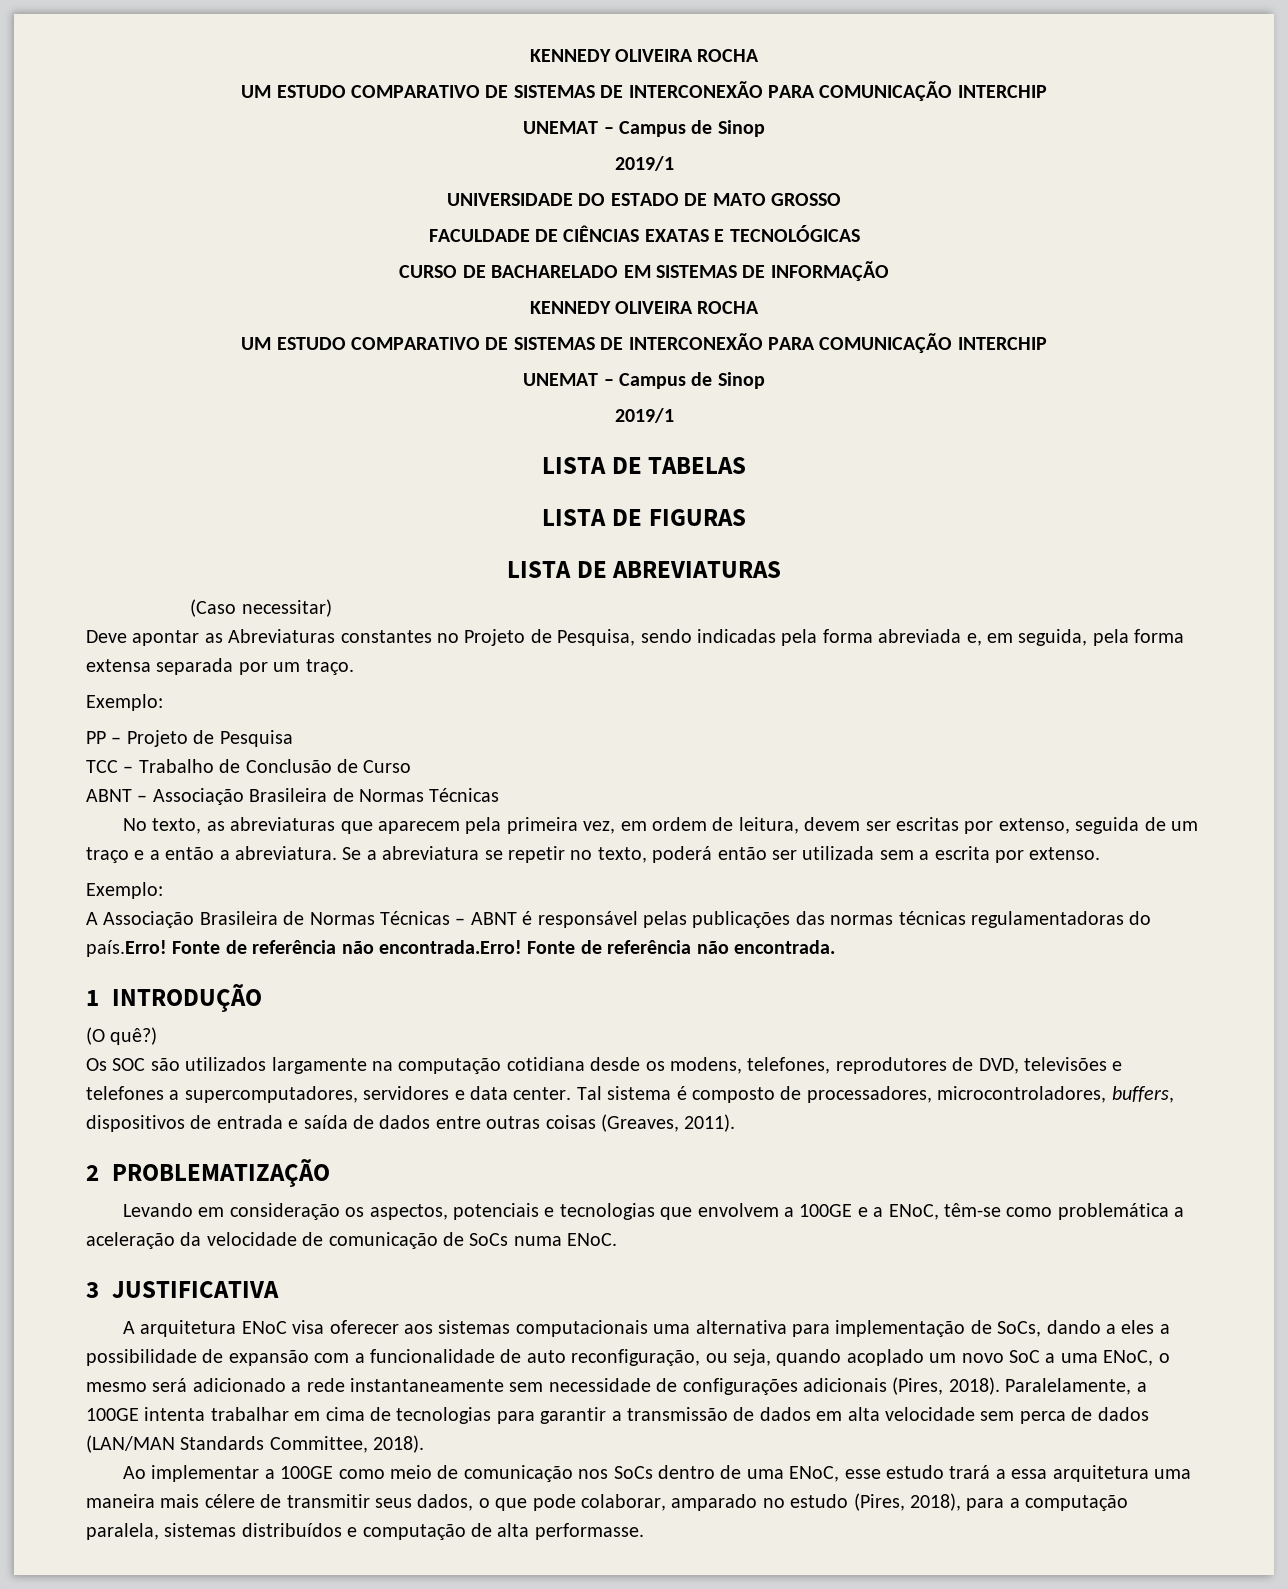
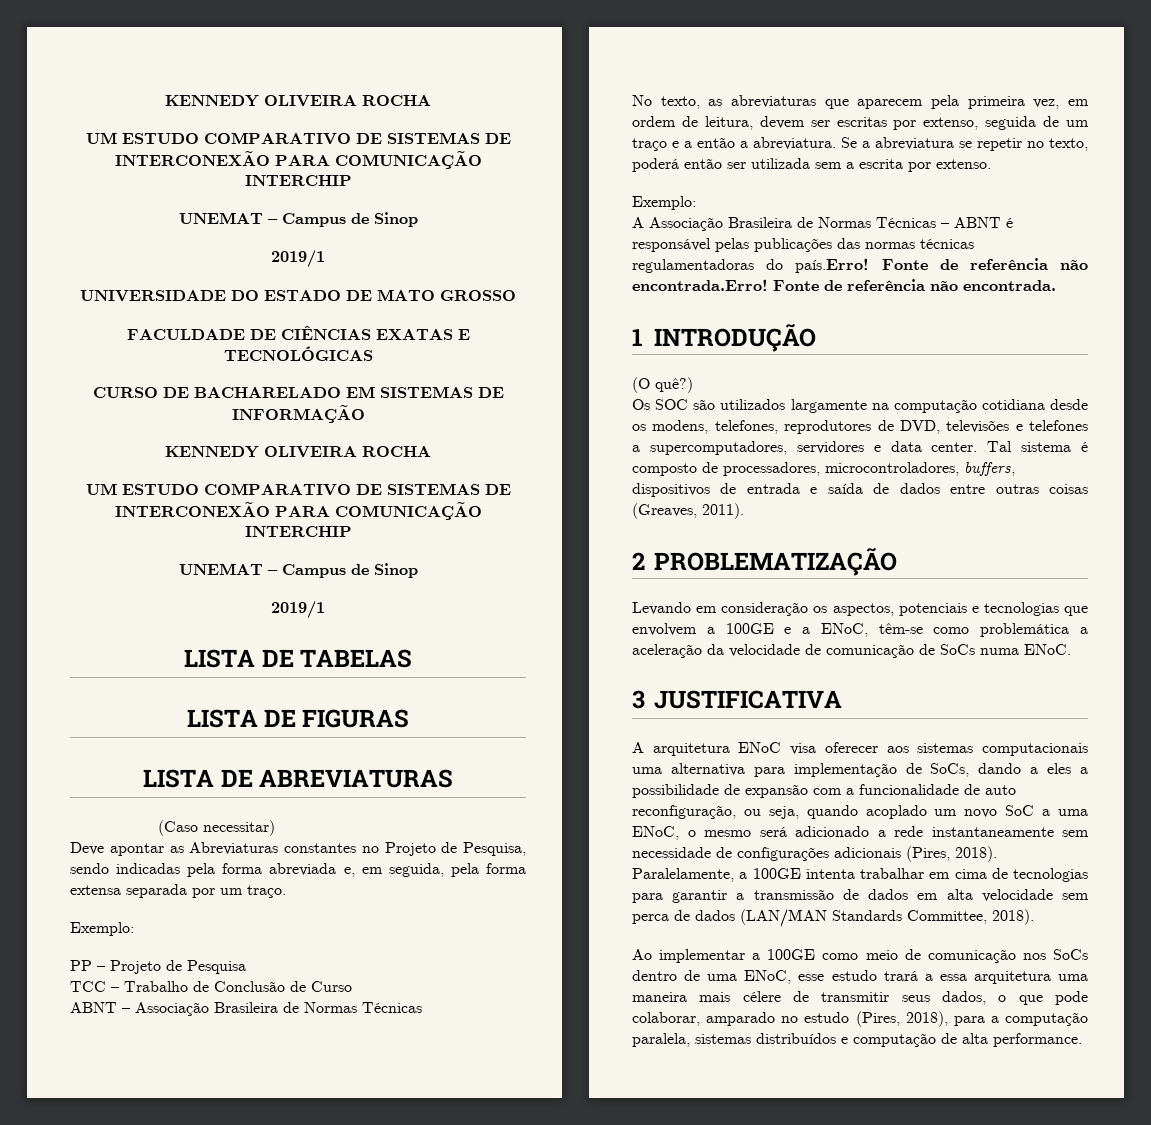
- Ao implementar a 100GE como meio de comunicação nos SoCs dentro de uma ENoC, esse estudo trará a essa arquitetura uma maneira mais célere de transmitir seus dados, o que pode colaborar, amparado no estudo (Pires, 2018), para a computação paralela, sistemas distribuídos e computação de alta performasse.
+ Ao implementar a 100GE como meio de comunicação nos SoCs dentro de uma ENoC, esse estudo trará a essa arquitetura uma maneira mais célere de transmitir seus dados, o que pode colaborar, amparado no estudo (Pires, 2018), para a computação paralela, sistemas distribuídos e computação de alta performance.

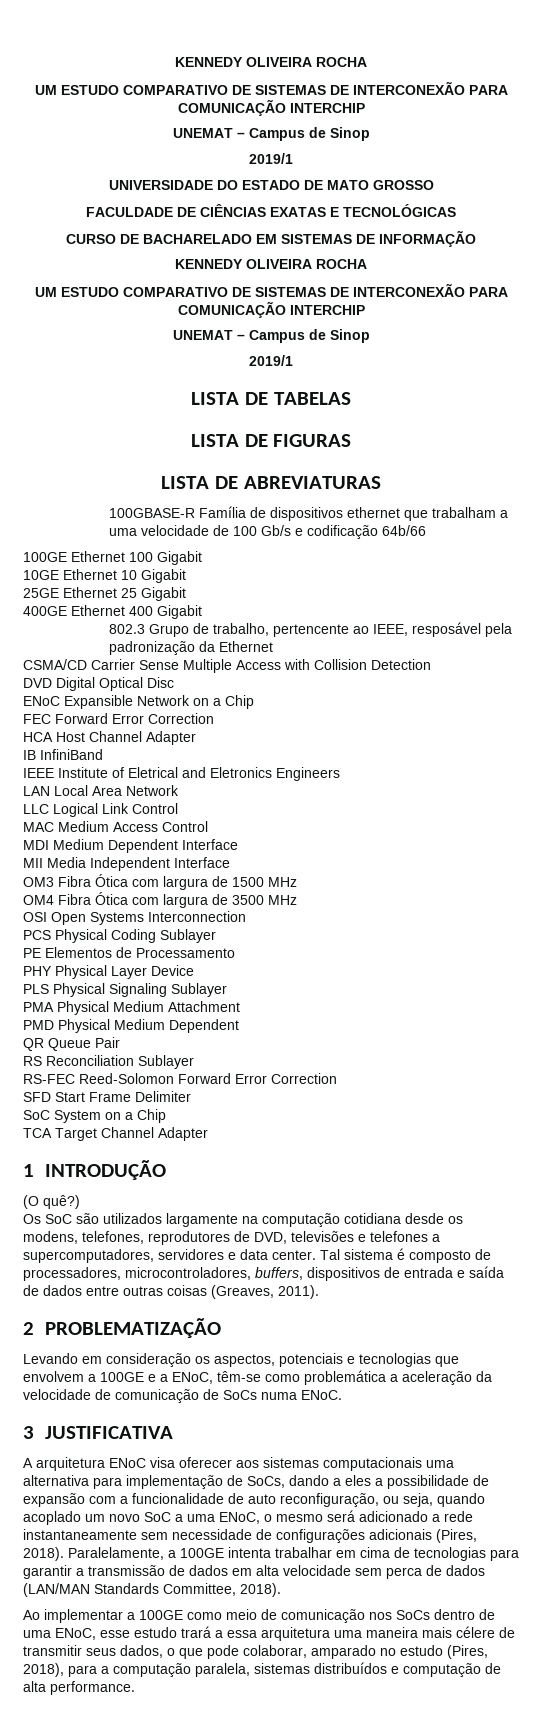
- (Caso necessitar)
- Deve apontar as Abreviaturas constantes no Projeto de Pesquisa, sendo indicadas pela forma abreviada e, em seguida, pela forma extensa separada por um traço.
- Exemplo:
- PP – Projeto de Pesquisa
- TCC – Trabalho de Conclusão de Curso
- ABNT – Associação Brasileira de Normas Técnicas
- No texto, as abreviaturas que aparecem pela primeira vez, em ordem de leitura, devem ser escritas por extenso, seguida de um traço e a então a abreviatura. Se a abreviatura se repetir no texto, poderá então ser utilizada sem a escrita por extenso.
- Exemplo:
- A Associação Brasileira de Normas Técnicas – ABNT é responsável pelas publicações das normas técnicas regulamentadoras do país.Erro! Fonte de referência não encontrada.Erro! Fonte de referência não encontrada.
+ 100GBASE-R Família de dispositivos ethernet que trabalham a uma velocidade de 100 Gb/s e codificação 64b/66
+ 100GE Ethernet 100 Gigabit
+ 10GE Ethernet 10 Gigabit
+ 25GE Ethernet 25 Gigabit
+ 400GE Ethernet 400 Gigabit
+ 802.3 Grupo de trabalho, pertencente ao IEEE, resposável pela padronização da Ethernet
+ CSMA/CD Carrier Sense Multiple Access with Collision Detection
+ DVD Digital Optical Disc
+ ENoC Expansible Network on a Chip
+ FEC Forward Error Correction
+ HCA Host Channel Adapter
+ IB InfiniBand
+ IEEE Institute of Eletrical and Eletronics Engineers
+ LAN Local Area Network
+ LLC Logical Link Control
+ MAC Medium Access Control
+ MDI Medium Dependent Interface
+ MII Media Independent Interface
+ OM3 Fibra Ótica com largura de 1500 MHz
+ OM4 Fibra Ótica com largura de 3500 MHz
+ OSI Open Systems Interconnection
+ PCS Physical Coding Sublayer
+ PE Elementos de Processamento
+ PHY Physical Layer Device
+ PLS Physical Signaling Sublayer
+ PMA Physical Medium Attachment
+ PMD Physical Medium Dependent
+ QR Queue Pair
+ RS Reconciliation Sublayer
+ RS-FEC Reed-Solomon Forward Error Correction
+ SFD Start Frame Delimiter
+ SoC System on a Chip
+ TCA Target Channel Adapter
- Os SOC são utilizados largamente na computação cotidiana desde os modens, telefones, reprodutores de DVD, televisões e telefones a supercomputadores, servidores e data center.
+ Os SoC são utilizados largamente na computação cotidiana desde os modens, telefones, reprodutores de DVD, televisões e telefones a supercomputadores, servidores e data center.

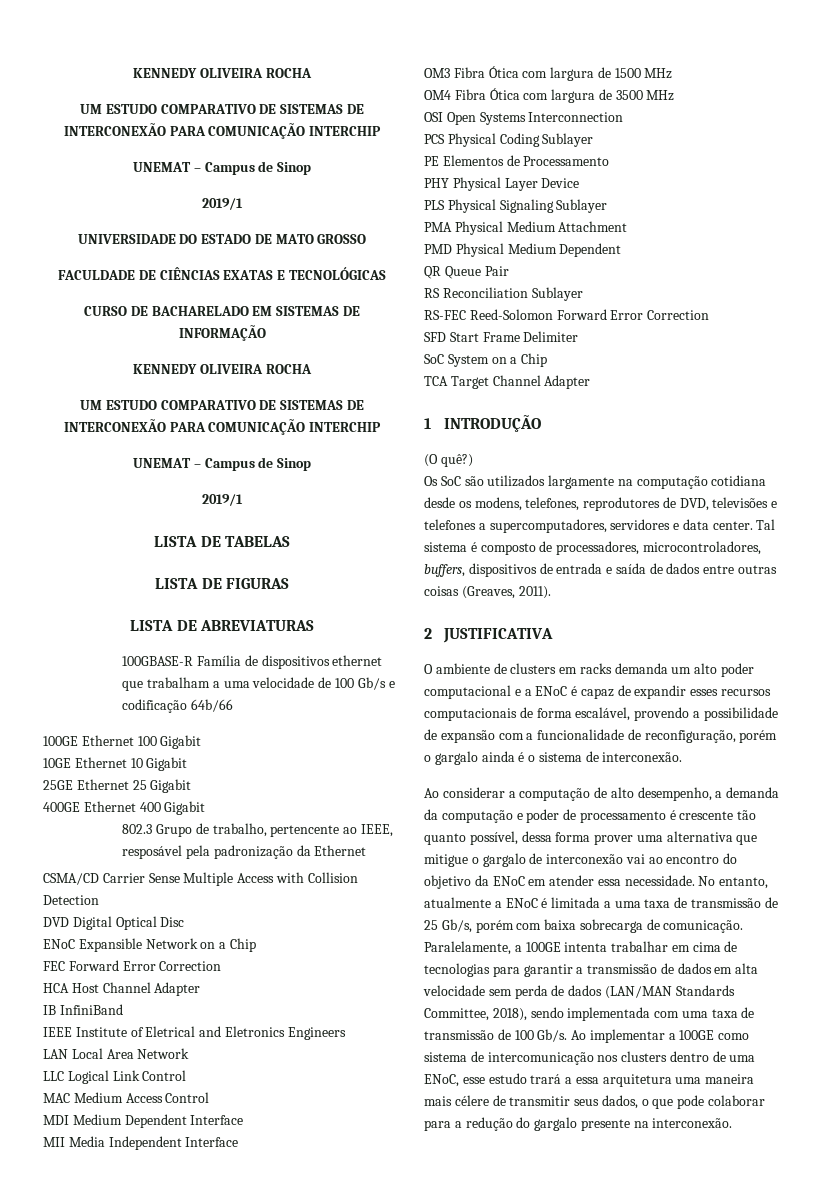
- 2 PROBLEMATIZAÇÃO
- Levando em consideração os aspectos, potenciais e tecnologias que envolvem a 100GE e a ENoC, têm-se como problemática a aceleração da velocidade de comunicação de SoCs numa ENoC.
- 3 JUSTIFICATIVA
- A arquitetura ENoC visa oferecer aos sistemas computacionais uma alternativa para implementação de SoCs, dando a eles a possibilidade de expansão com a funcionalidade de auto reconfiguração, ou seja, quando acoplado um novo SoC a uma ENoC, o mesmo será adicionado a rede instantaneamente sem necessidade de configurações adicionais (Pires, 2018).
+ 2 JUSTIFICATIVA
+ O ambiente de clusters em racks demanda um alto poder computacional e a ENoC é capaz de expandir esses recursos computacionais de forma escalável, provendo a possibilidade de expansão com a funcionalidade de reconfiguração, porém o gargalo ainda é o sistema de interconexão.
+ Ao considerar a computação de alto desempenho, a demanda da computação e poder de processamento é crescente tão quanto possível, dessa forma prover uma alternativa que mitigue o gargalo de interconexão vai ao encontro do objetivo da ENoC em atender essa necessidade. No entanto, atualmente a ENoC é limitada a uma taxa de transmissão de 25 Gb/s, porém com baixa sobrecarga de comunicação.
- Paralelamente, a 100GE intenta trabalhar em cima de tecnologias para garantir a transmissão de dados em alta velocidade sem perca de dados (LAN/MAN Standards Committee, 2018).
- Ao implementar a 100GE como meio de comunicação nos SoCs dentro de uma ENoC, esse estudo trará a essa arquitetura uma maneira mais célere de transmitir seus dados, o que pode colaborar, amparado no estudo (Pires, 2018), para a computação paralela, sistemas distribuídos e computação de alta performance.
+ Paralelamente, a 100GE intenta trabalhar em cima de tecnologias para garantir a transmissão de dados em alta velocidade sem perda de dados (LAN/MAN Standards Committee, 2018), sendo implementada com uma taxa de transmissão de 100 Gb/s. Ao implementar a 100GE como sistema de intercomunicação nos clusters dentro de uma ENoC, esse estudo trará a essa arquitetura uma maneira mais célere de transmitir seus dados, o que pode colaborar para a redução do gargalo presente na interconexão.

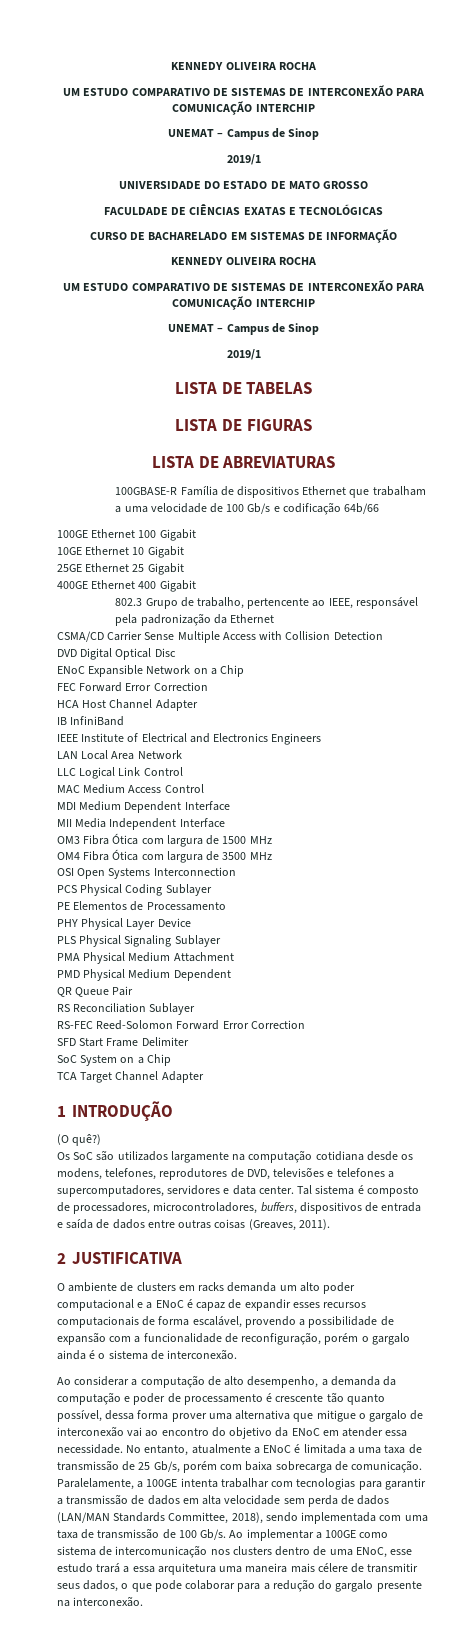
- 100GBASE-R Família de dispositivos ethernet que trabalham a uma velocidade de 100 Gb/s e codificação 64b/66
+ 100GBASE-R Família de dispositivos Ethernet que trabalham a uma velocidade de 100 Gb/s e codificação 64b/66
- 802.3 Grupo de trabalho, pertencente ao IEEE, resposável pela padronização da Ethernet
+ 802.3 Grupo de trabalho, pertencente ao IEEE, responsável pela padronização da Ethernet
- IEEE Institute of Eletrical and Eletronics Engineers
+ IEEE Institute of Electrical and Electronics Engineers
- Paralelamente, a 100GE intenta trabalhar em cima de tecnologias para garantir a transmissão de dados em alta velocidade sem perda de dados (LAN/MAN Standards Committee, 2018), sendo implementada com uma taxa de transmissão de 100 Gb/s.
+ Paralelamente, a 100GE intenta trabalhar com tecnologias para garantir a transmissão de dados em alta velocidade sem perda de dados (LAN/MAN Standards Committee, 2018), sendo implementada com uma taxa de transmissão de 100 Gb/s.

